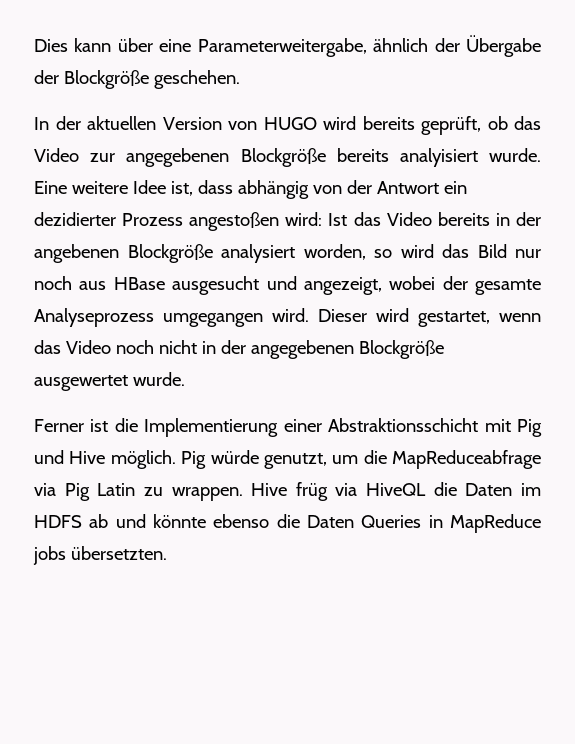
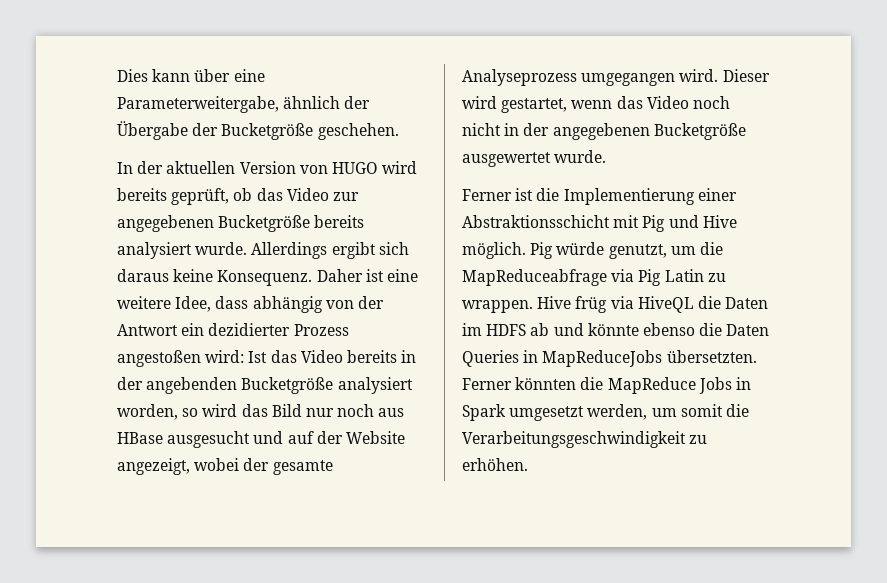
- Dies kann über eine Parameterweitergabe, ähnlich der Übergabe der Blockgröße geschehen.
+ Dies kann über eine Parameterweitergabe, ähnlich der Übergabe der Bucketgröße geschehen.
- In der aktuellen Version von HUGO wird bereits geprüft, ob das Video zur angegebenen Blockgröße bereits analyisiert wurde. Eine weitere Idee ist, dass abhängig von der Antwort ein dezidierter Prozess angestoßen wird: Ist das Video bereits in der angebenen Blockgröße analysiert worden, so wird das Bild nur noch aus HBase ausgesucht und angezeigt, wobei der gesamte Analyseprozess umgegangen wird.
+ In der aktuellen Version von HUGO wird bereits geprüft, ob das Video zur angegebenen Bucketgröße bereits analysiert wurde. Allerdings ergibt sich daraus keine Konsequenz. Daher ist eine weitere Idee, dass abhängig von der Antwort ein dezidierter Prozess angestoßen wird: Ist das Video bereits in der angebenden Bucketgröße analysiert worden, so wird das Bild nur noch aus HBase ausgesucht und auf der Website angezeigt, wobei der gesamte Analyseprozess umgegangen wird.
- Dieser wird gestartet, wenn das Video noch nicht in der angegebenen Blockgröße ausgewertet wurde.
+ Dieser wird gestartet, wenn das Video noch nicht in der angegebenen Bucketgröße ausgewertet wurde.
- Hive früg via HiveQL die Daten im HDFS ab und könnte ebenso die Daten Queries in MapReduce jobs übersetzten.
+ Hive früg via HiveQL die Daten im HDFS ab und könnte ebenso die Daten Queries in MapReduceJobs übersetzten. Ferner könnten die MapReduce Jobs in Spark umgesetzt werden, um somit die Verarbeitungsgeschwindigkeit zu erhöhen.

